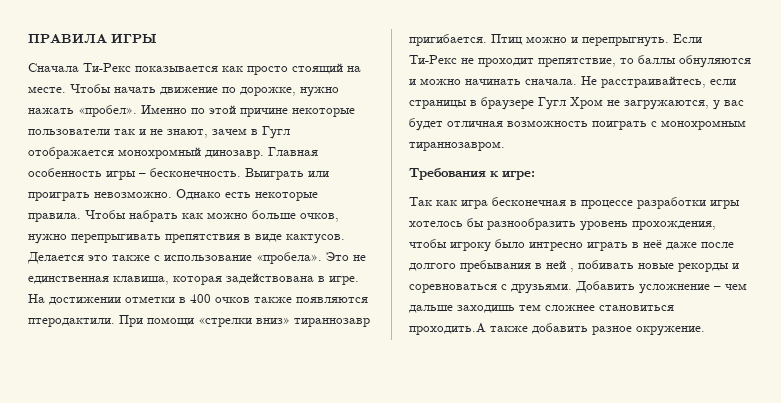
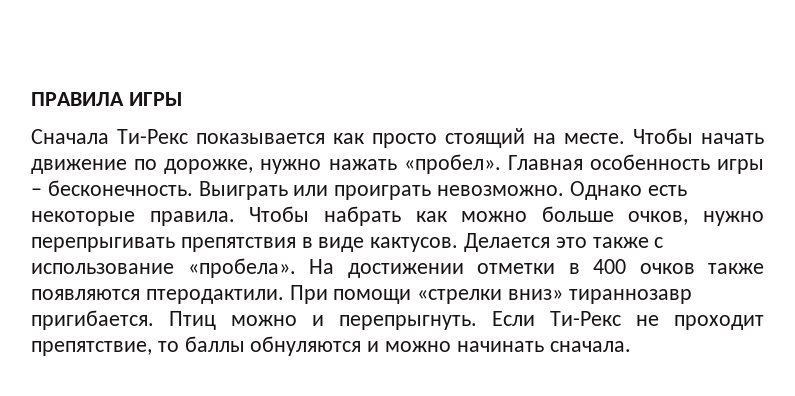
- Именно по этой причине некоторые пользователи так и не знают, зачем в Гугл отображается монохромный динозавр.
- Это не единственная клавиша, которая задействована в игре.
- Не расстраивайтесь, если страницы в браузере Гугл Хром не загружаются, у вас будет отличная возможность поиграть с монохромным тираннозавром.
- Требования к игре:
- Так как игра бесконечная в процессе разработки игры хотелось бы разнообразить уровень прохождения, чтобы игроку было интресно играть в неё даже после долгого пребывания в ней , побивать новые рекорды и соревноваться с друзьями. Добавить усложнение – чем дальше заходишь тем сложнее становиться проходить.А также добавить разное окружение.

